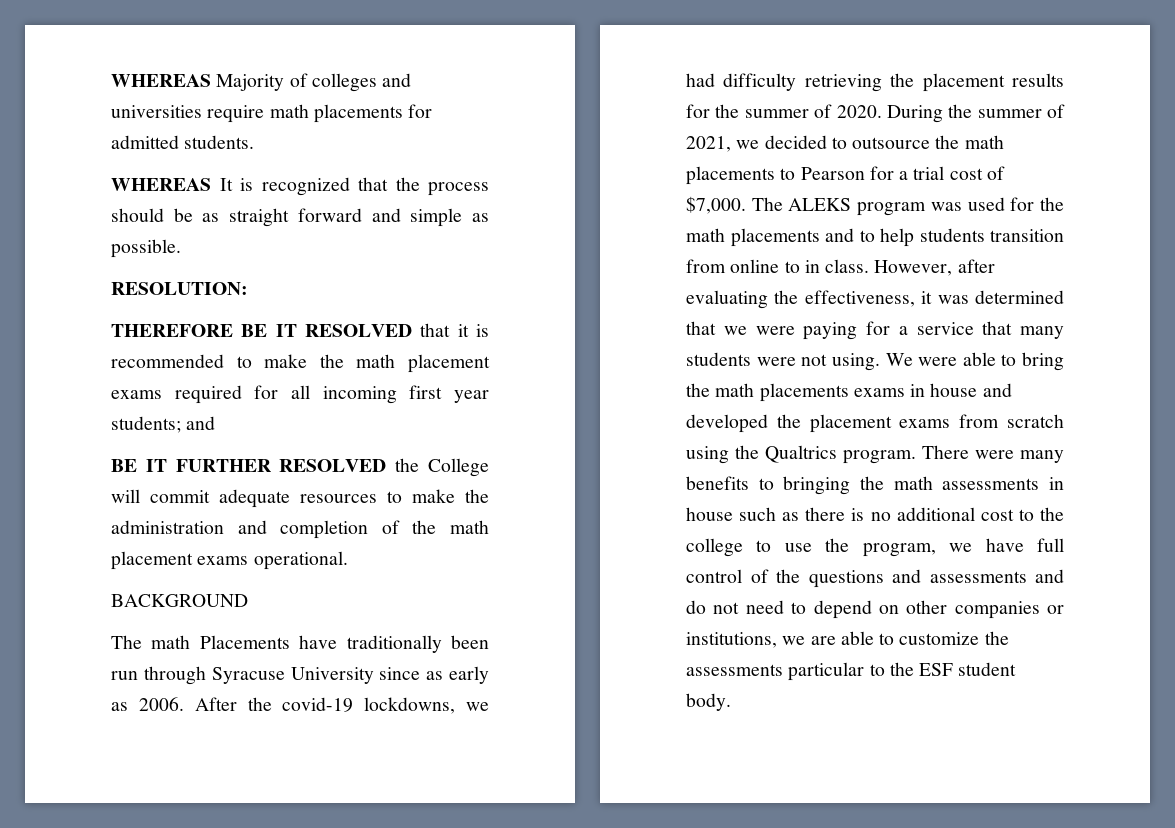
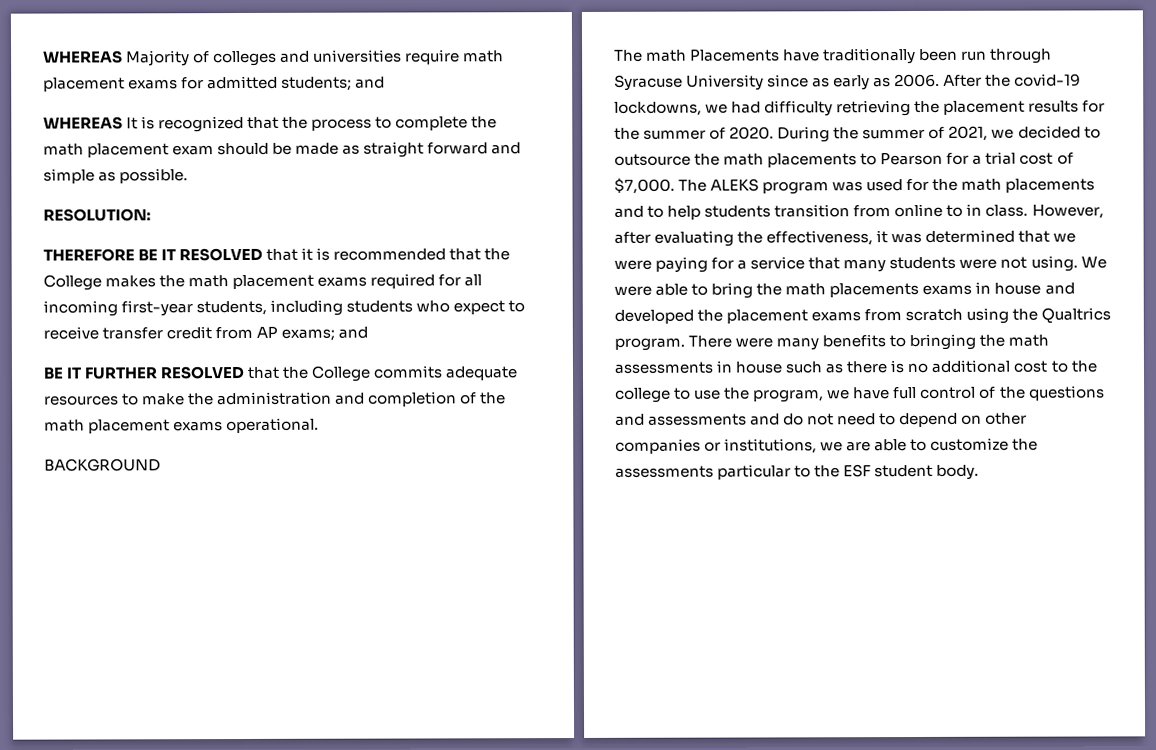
- WHEREAS Majority of colleges and universities require math placements for admitted students.
+ WHEREAS Majority of colleges and universities require math placement exams for admitted students; and
- WHEREAS It is recognized that the process should be as straight forward and simple as possible.
+ WHEREAS It is recognized that the process to complete the math placement exam should be made as straight forward and simple as possible.
- THEREFORE BE IT RESOLVED that it is recommended to make the math placement exams required for all incoming first year students; and
+ THEREFORE BE IT RESOLVED that it is recommended that the College makes the math placement exams required for all incoming first-year students, including students who expect to receive transfer credit from AP exams; and
- BE IT FURTHER RESOLVED the College will commit adequate resources to make the administration and completion of the math placement exams operational.
+ BE IT FURTHER RESOLVED that the College commits adequate resources to make the administration and completion of the math placement exams operational.

